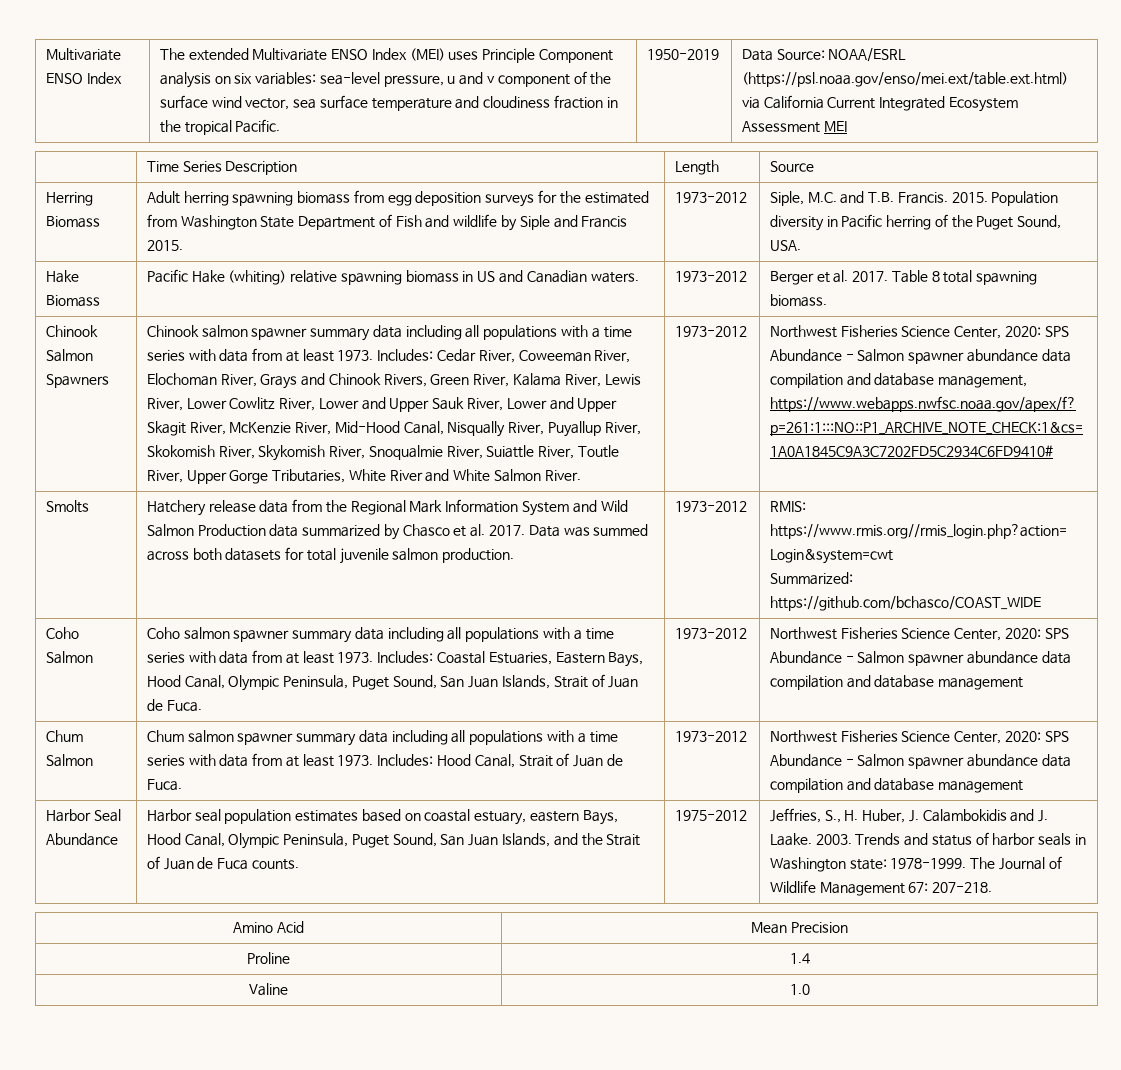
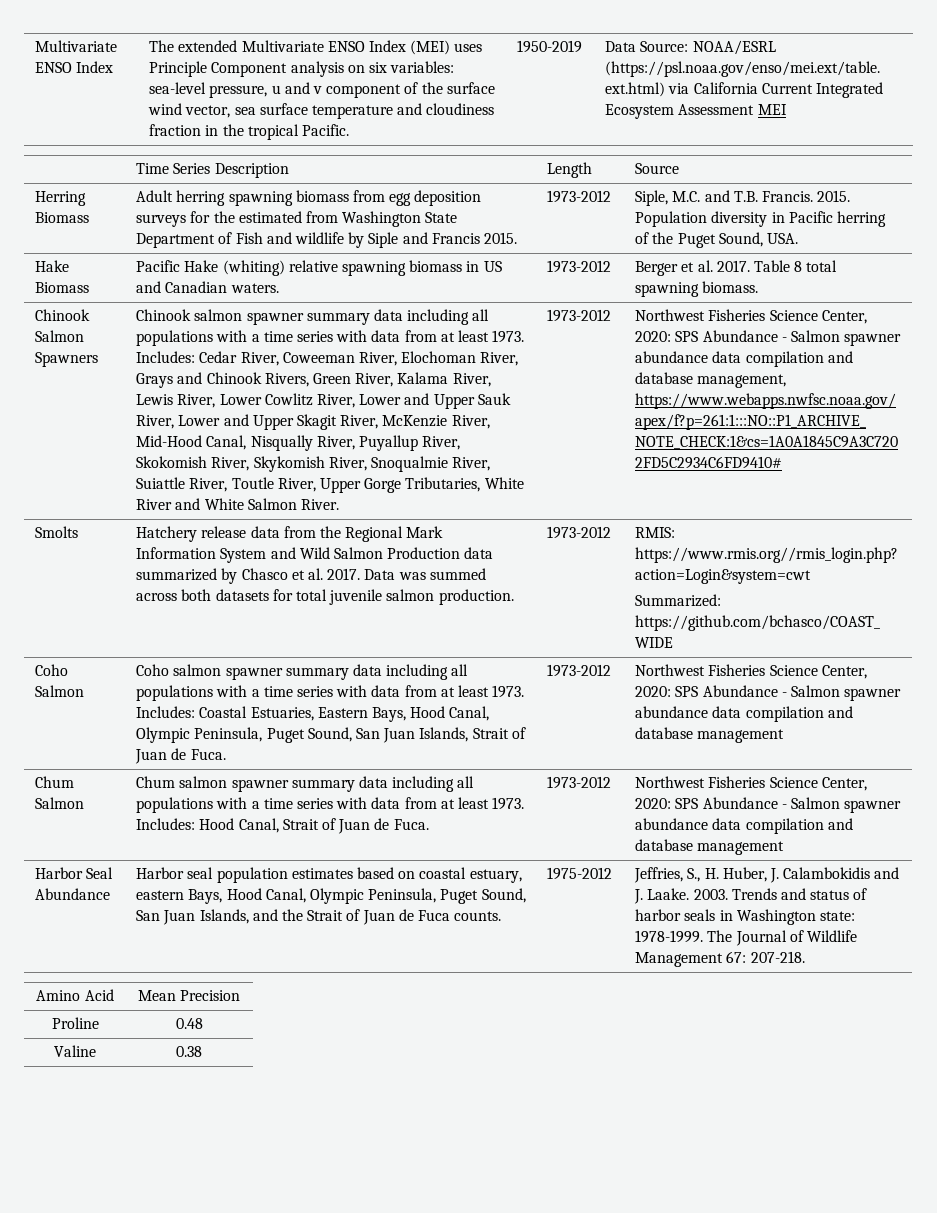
- Proline | 1.4
+ Proline | 0.48
- Valine | 1.0
+ Valine | 0.38

